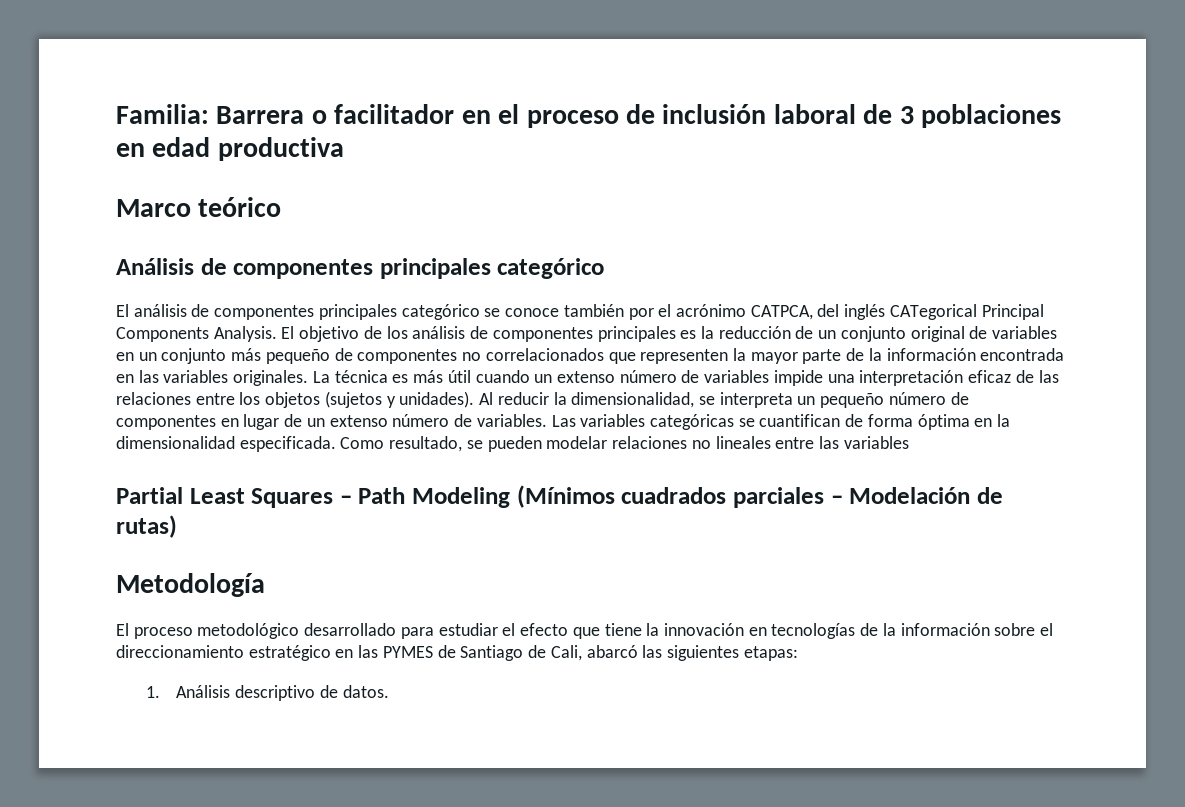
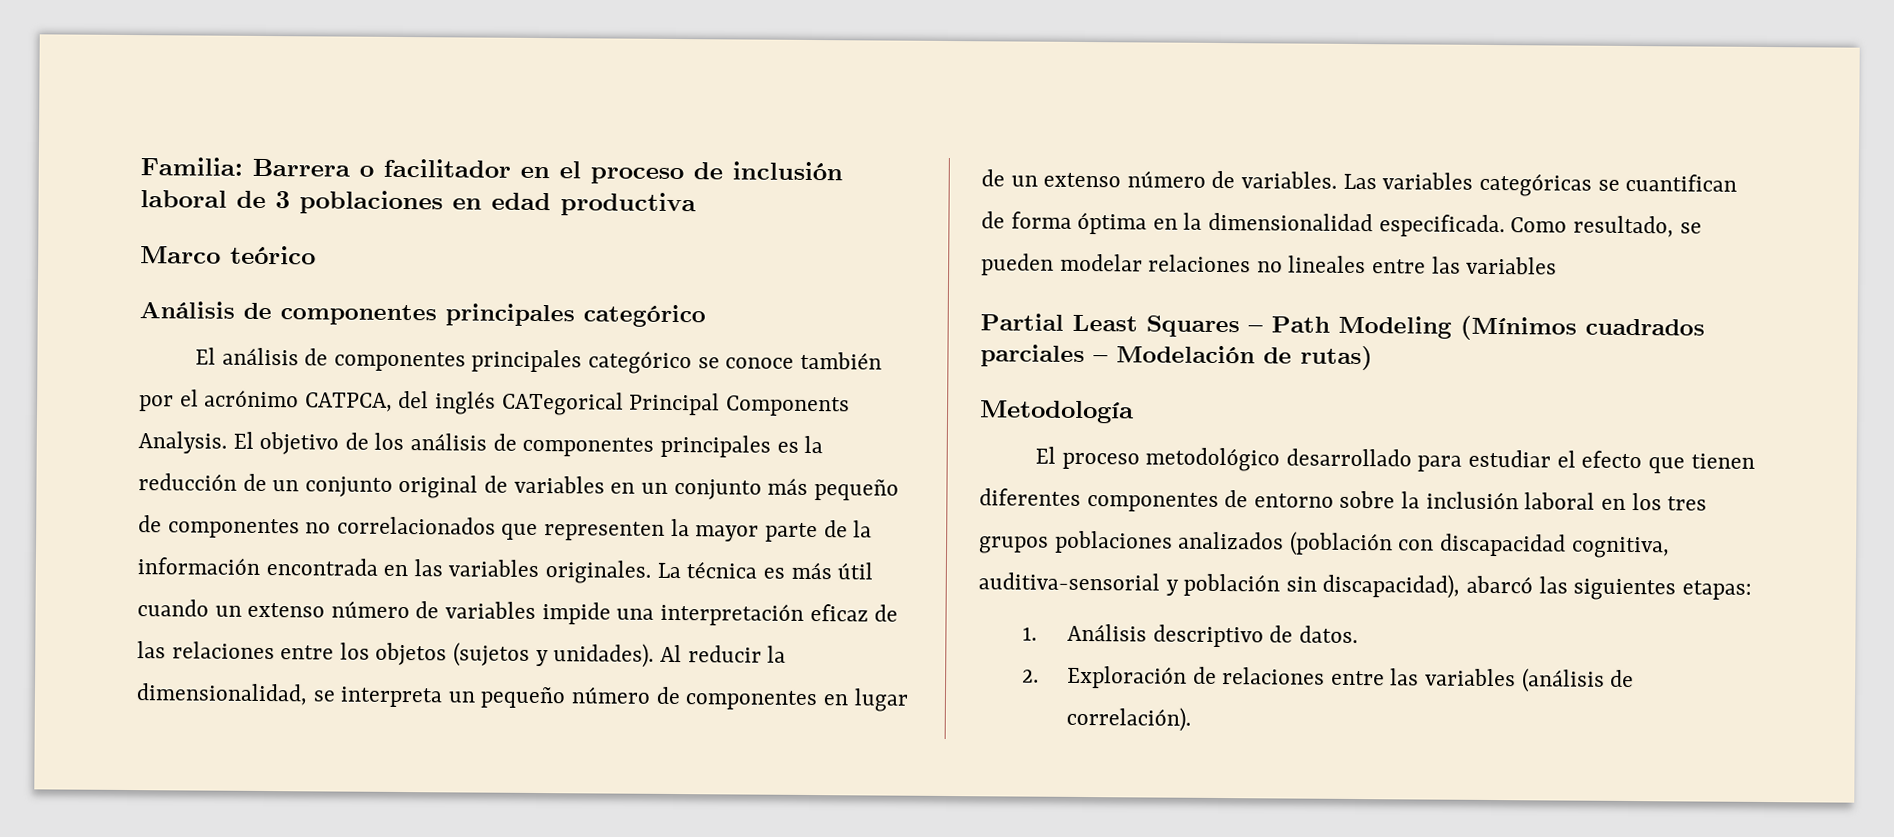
- El proceso metodológico desarrollado para estudiar el efecto que tiene la innovación en tecnologías de la información sobre el direccionamiento estratégico en las PYMES de Santiago de Cali, abarcó las siguientes etapas:
+ El proceso metodológico desarrollado para estudiar el efecto que tienen diferentes componentes de entorno sobre la inclusión laboral en los tres grupos poblaciones analizados (población con discapacidad cognitiva, auditiva-sensorial y población sin discapacidad), abarcó las siguientes etapas:
+ 2. Exploración de relaciones entre las variables (análisis de correlación).

